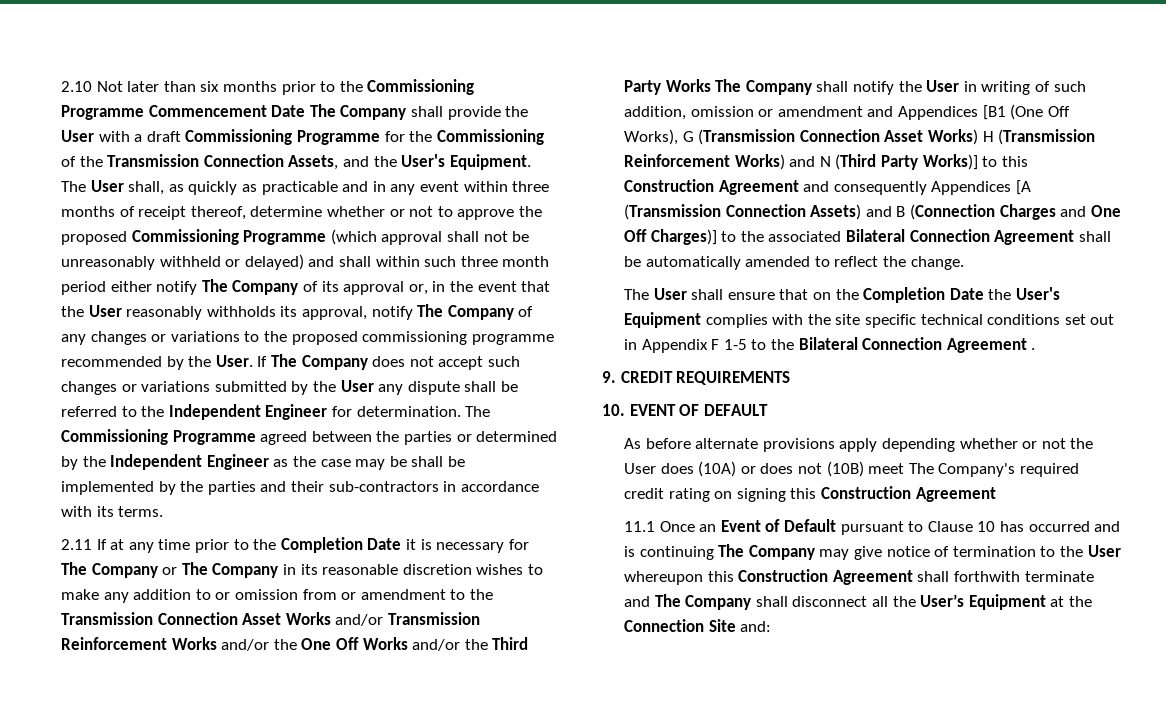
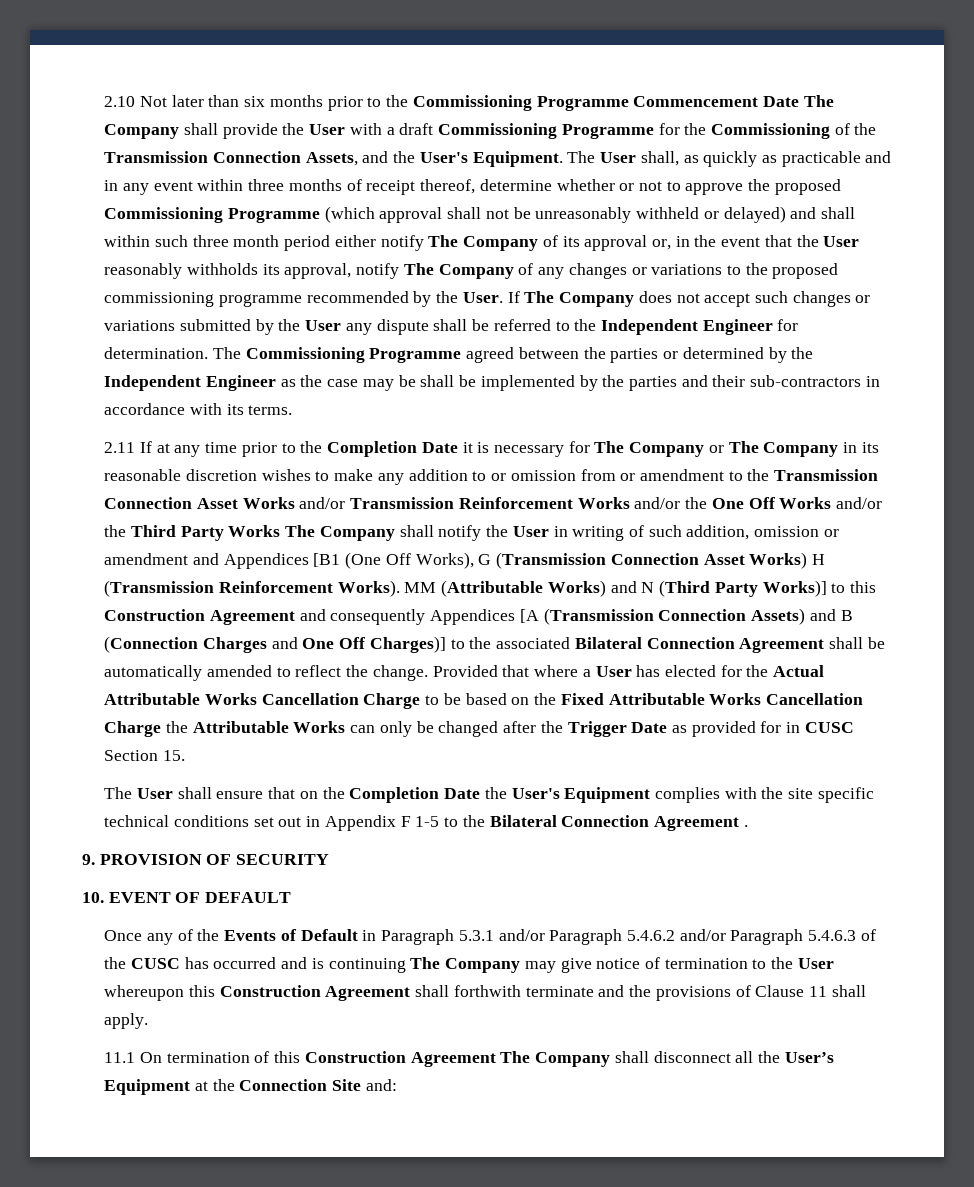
- 2.11 If at any time prior to the Completion Date it is necessary for The Company or The Company in its reasonable discretion wishes to make any addition to or omission from or amendment to the Transmission Connection Asset Works and/or Transmission Reinforcement Works and/or the One Off Works and/or the Third Party Works The Company shall notify the User in writing of such addition, omission or amendment and Appendices [B1 (One Off Works), G (Transmission Connection Asset Works) H (Transmission Reinforcement Works) and N (Third Party Works)] to this Construction Agreement and consequently Appendices [A (Transmission Connection Assets) and B (Connection Charges and One Off Charges)] to the associated Bilateral Connection Agreement shall be automatically amended to reflect the change.
+ 2.11 If at any time prior to the Completion Date it is necessary for The Company or The Company in its reasonable discretion wishes to make any addition to or omission from or amendment to the Transmission Connection Asset Works and/or Transmission Reinforcement Works and/or the One Off Works and/or the Third Party Works The Company shall notify the User in writing of such addition, omission or amendment and Appendices [B1 (One Off Works), G (Transmission Connection Asset Works) H (Transmission Reinforcement Works). MM (Attributable Works) and N (Third Party Works)] to this Construction Agreement and consequently Appendices [A (Transmission Connection Assets) and B (Connection Charges and One Off Charges)] to the associated Bilateral Connection Agreement shall be automatically amended to reflect the change. Provided that where a User has elected for the Actual Attributable Works Cancellation Charge to be based on the Fixed Attributable Works Cancellation Charge the Attributable Works can only be changed after the Trigger Date as provided for in CUSC Section 15.
- 9. CREDIT REQUIREMENTS
+ 9. PROVISION OF SECURITY
- As before alternate provisions apply depending whether or not the User does (10A) or does not (10B) meet The Company's required credit rating on signing this Construction Agreement
- 11.1 Once an Event of Default pursuant to Clause 10 has occurred and is continuing The Company may give notice of termination to the User whereupon this Construction Agreement shall forthwith terminate and The Company shall disconnect all the User’s Equipment at the Connection Site and:
+ Once any of the Events of Default in Paragraph 5.3.1 and/or Paragraph 5.4.6.2 and/or Paragraph 5.4.6.3 of the CUSC has occurred and is continuing The Company may give notice of termination to the User whereupon this Construction Agreement shall forthwith terminate and the provisions of Clause 11 shall apply.
+ 11.1 On termination of this Construction Agreement The Company shall disconnect all the User’s Equipment at the Connection Site and:

